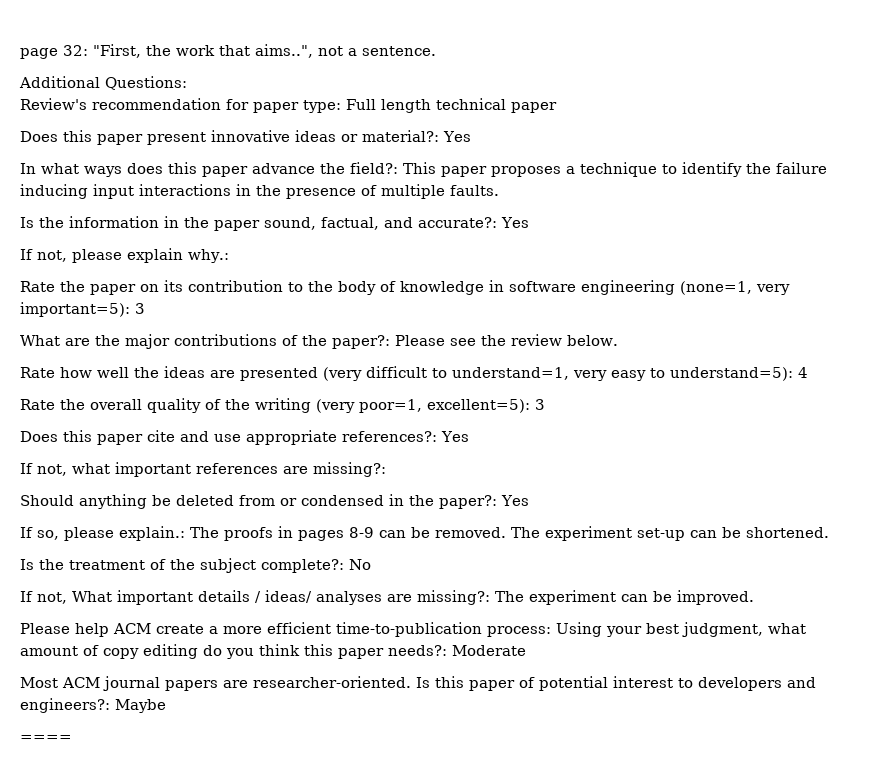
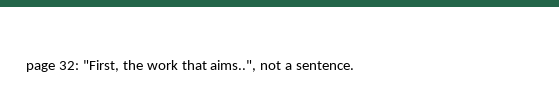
- Additional Questions:
- Review's recommendation for paper type: Full length technical paper
- Does this paper present innovative ideas or material?: Yes
- In what ways does this paper advance the field?: This paper proposes a technique to identify the failure inducing input interactions in the presence of multiple faults.
- Is the information in the paper sound, factual, and accurate?: Yes
- If not, please explain why.:
- Rate the paper on its contribution to the body of knowledge in software engineering (none=1, very important=5): 3
- What are the major contributions of the paper?: Please see the review below.
- Rate how well the ideas are presented (very difficult to understand=1, very easy to understand=5): 4
- Rate the overall quality of the writing (very poor=1, excellent=5): 3
- Does this paper cite and use appropriate references?: Yes
- If not, what important references are missing?:
- Should anything be deleted from or condensed in the paper?: Yes
- If so, please explain.: The proofs in pages 8-9 can be removed. The experiment set-up can be shortened.
- Is the treatment of the subject complete?: No
- If not, What important details / ideas/ analyses are missing?: The experiment can be improved.
- Please help ACM create a more efficient time-to-publication process: Using your best judgment, what amount of copy editing do you think this paper needs?: Moderate
- Most ACM journal papers are researcher-oriented. Is this paper of potential interest to developers and engineers?: Maybe
- ====

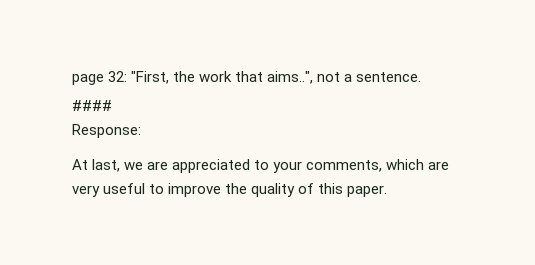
+ ####
+ Response:
+ At last, we are appreciated to your comments, which are very useful to improve the quality of this paper.

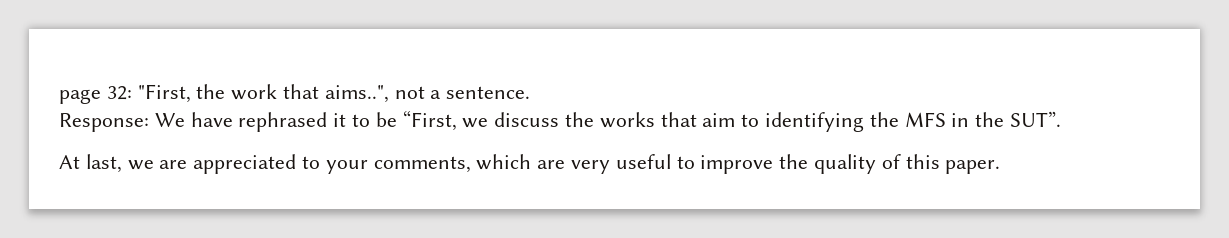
- ####
- Response:
+ Response: We have rephrased it to be “First, we discuss the works that aim to identifying the MFS in the SUT”.

